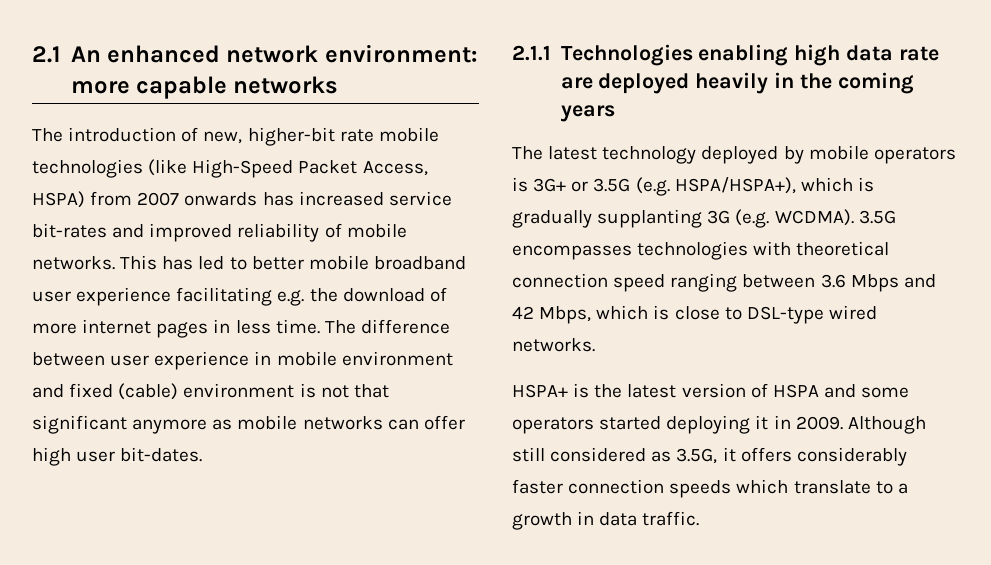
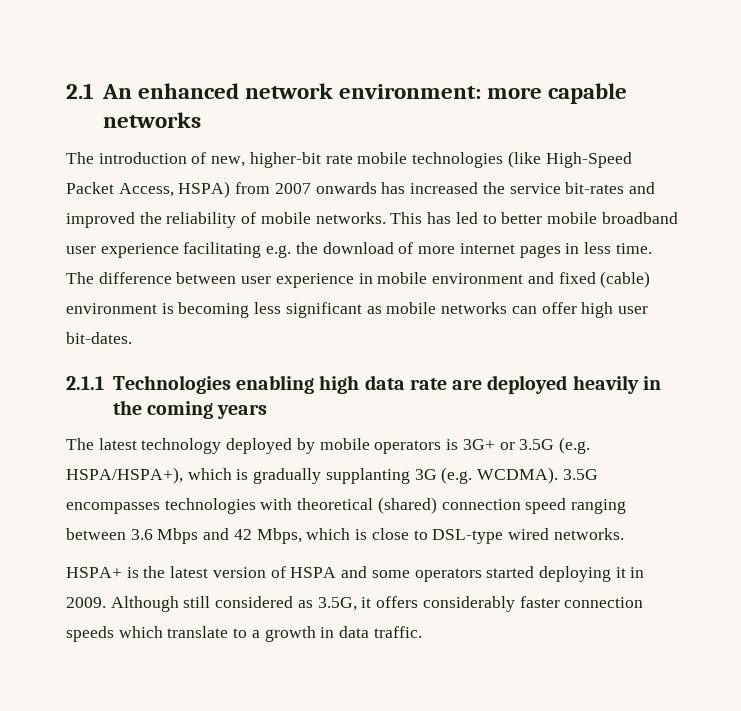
- The introduction of new, higher-bit rate mobile technologies (like High-Speed Packet Access, HSPA) from 2007 onwards has increased service bit-rates and improved reliability of mobile networks.
+ The introduction of new, higher-bit rate mobile technologies (like High-Speed Packet Access, HSPA) from 2007 onwards has increased the service bit-rates and improved the reliability of mobile networks.
- The difference between user experience in mobile environment and fixed (cable) environment is not that significant anymore as mobile networks can offer high user bit-dates.
+ The difference between user experience in mobile environment and fixed (cable) environment is becoming less significant as mobile networks can offer high user bit-dates.
- 3.5G encompasses technologies with theoretical connection speed ranging between 3.6 Mbps and 42 Mbps, which is close to DSL-type wired networks.
+ 3.5G encompasses technologies with theoretical (shared) connection speed ranging between 3.6 Mbps and 42 Mbps, which is close to DSL-type wired networks.

